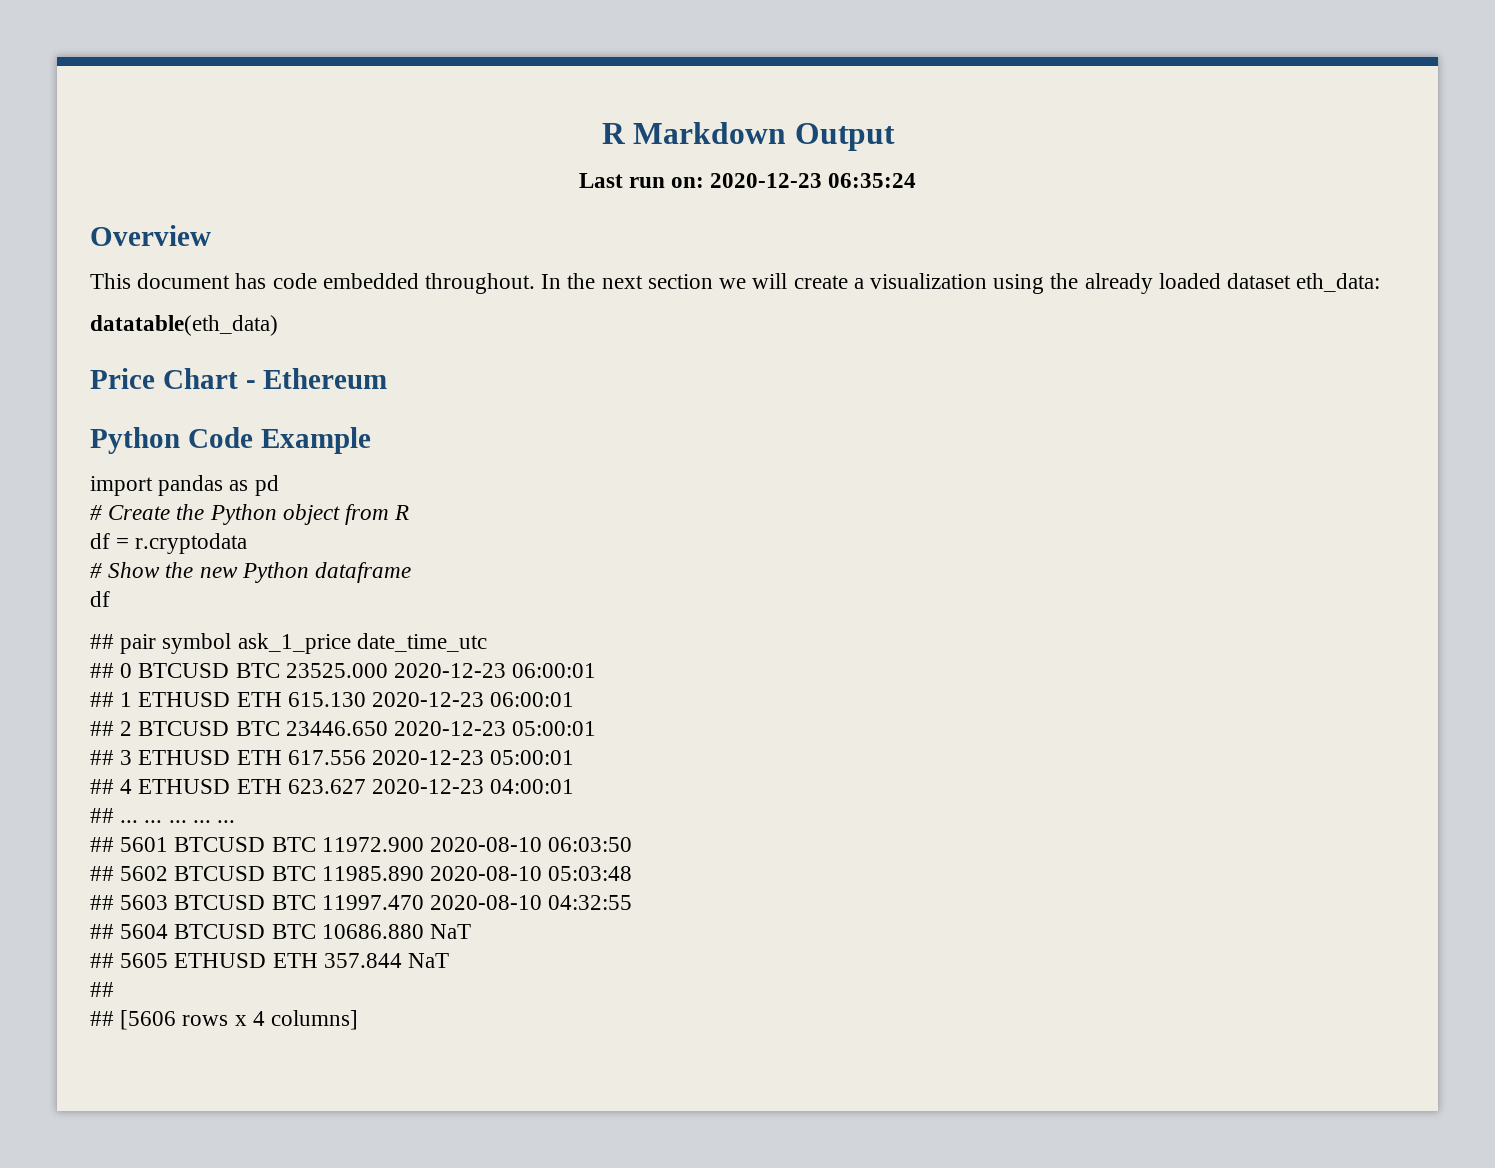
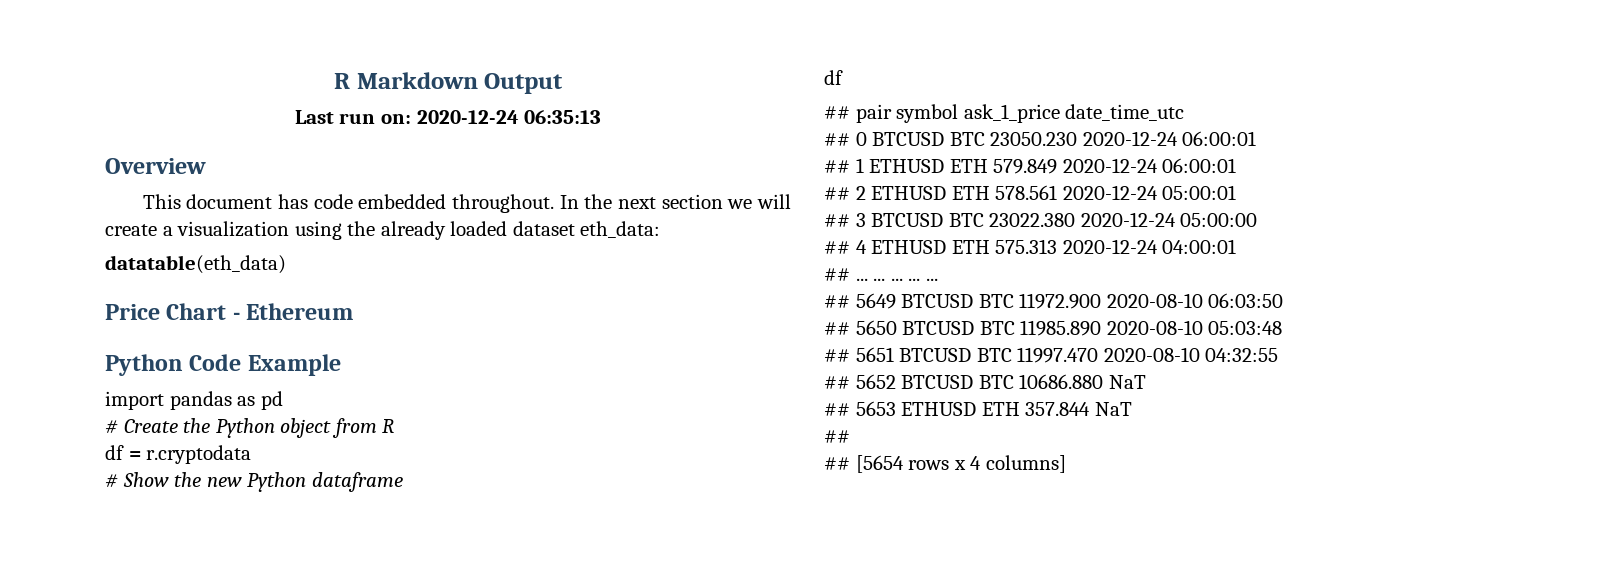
- Last run on: 2020-12-23 06:35:24
+ Last run on: 2020-12-24 06:35:13
- ## 0 BTCUSD BTC 23525.000 2020-12-23 06:00:01
+ ## 0 BTCUSD BTC 23050.230 2020-12-24 06:00:01
- ## 1 ETHUSD ETH 615.130 2020-12-23 06:00:01
+ ## 1 ETHUSD ETH 579.849 2020-12-24 06:00:01
- ## 2 BTCUSD BTC 23446.650 2020-12-23 05:00:01
+ ## 2 ETHUSD ETH 578.561 2020-12-24 05:00:01
- ## 3 ETHUSD ETH 617.556 2020-12-23 05:00:01
+ ## 3 BTCUSD BTC 23022.380 2020-12-24 05:00:00
- ## 4 ETHUSD ETH 623.627 2020-12-23 04:00:01
+ ## 4 ETHUSD ETH 575.313 2020-12-24 04:00:01
- ## 5601 BTCUSD BTC 11972.900 2020-08-10 06:03:50
+ ## 5649 BTCUSD BTC 11972.900 2020-08-10 06:03:50
- ## 5602 BTCUSD BTC 11985.890 2020-08-10 05:03:48
+ ## 5650 BTCUSD BTC 11985.890 2020-08-10 05:03:48
- ## 5603 BTCUSD BTC 11997.470 2020-08-10 04:32:55
+ ## 5651 BTCUSD BTC 11997.470 2020-08-10 04:32:55
- ## 5604 BTCUSD BTC 10686.880 NaT
+ ## 5652 BTCUSD BTC 10686.880 NaT
- ## 5605 ETHUSD ETH 357.844 NaT
+ ## 5653 ETHUSD ETH 357.844 NaT
- ## [5606 rows x 4 columns]
+ ## [5654 rows x 4 columns]

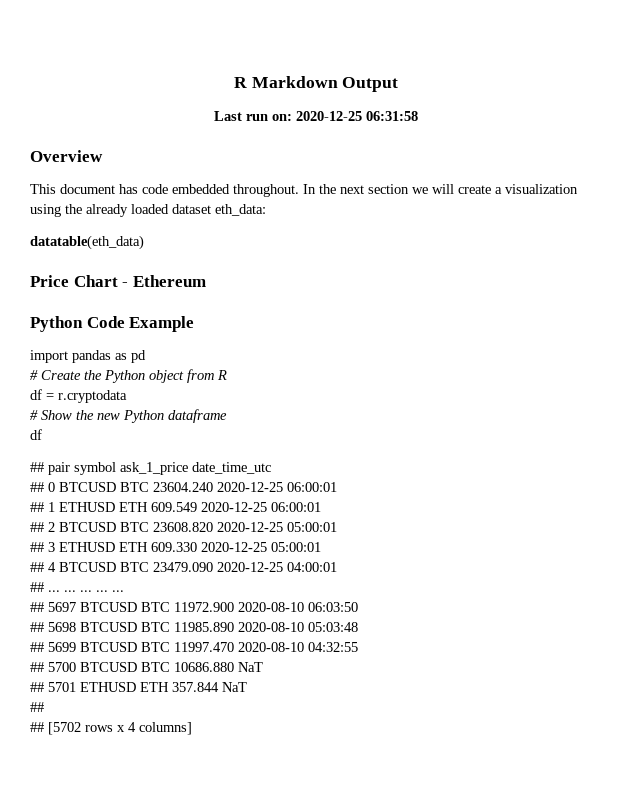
- Last run on: 2020-12-24 06:35:13
+ Last run on: 2020-12-25 06:31:58
- ## 0 BTCUSD BTC 23050.230 2020-12-24 06:00:01
+ ## 0 BTCUSD BTC 23604.240 2020-12-25 06:00:01
- ## 1 ETHUSD ETH 579.849 2020-12-24 06:00:01
+ ## 1 ETHUSD ETH 609.549 2020-12-25 06:00:01
- ## 2 ETHUSD ETH 578.561 2020-12-24 05:00:01
+ ## 2 BTCUSD BTC 23608.820 2020-12-25 05:00:01
- ## 3 BTCUSD BTC 23022.380 2020-12-24 05:00:00
- ## 4 ETHUSD ETH 575.313 2020-12-24 04:00:01
+ ## 3 ETHUSD ETH 609.330 2020-12-25 05:00:01
+ ## 4 BTCUSD BTC 23479.090 2020-12-25 04:00:01
- ## 5649 BTCUSD BTC 11972.900 2020-08-10 06:03:50
+ ## 5697 BTCUSD BTC 11972.900 2020-08-10 06:03:50
- ## 5650 BTCUSD BTC 11985.890 2020-08-10 05:03:48
+ ## 5698 BTCUSD BTC 11985.890 2020-08-10 05:03:48
- ## 5651 BTCUSD BTC 11997.470 2020-08-10 04:32:55
+ ## 5699 BTCUSD BTC 11997.470 2020-08-10 04:32:55
- ## 5652 BTCUSD BTC 10686.880 NaT
+ ## 5700 BTCUSD BTC 10686.880 NaT
- ## 5653 ETHUSD ETH 357.844 NaT
+ ## 5701 ETHUSD ETH 357.844 NaT
- ## [5654 rows x 4 columns]
+ ## [5702 rows x 4 columns]

